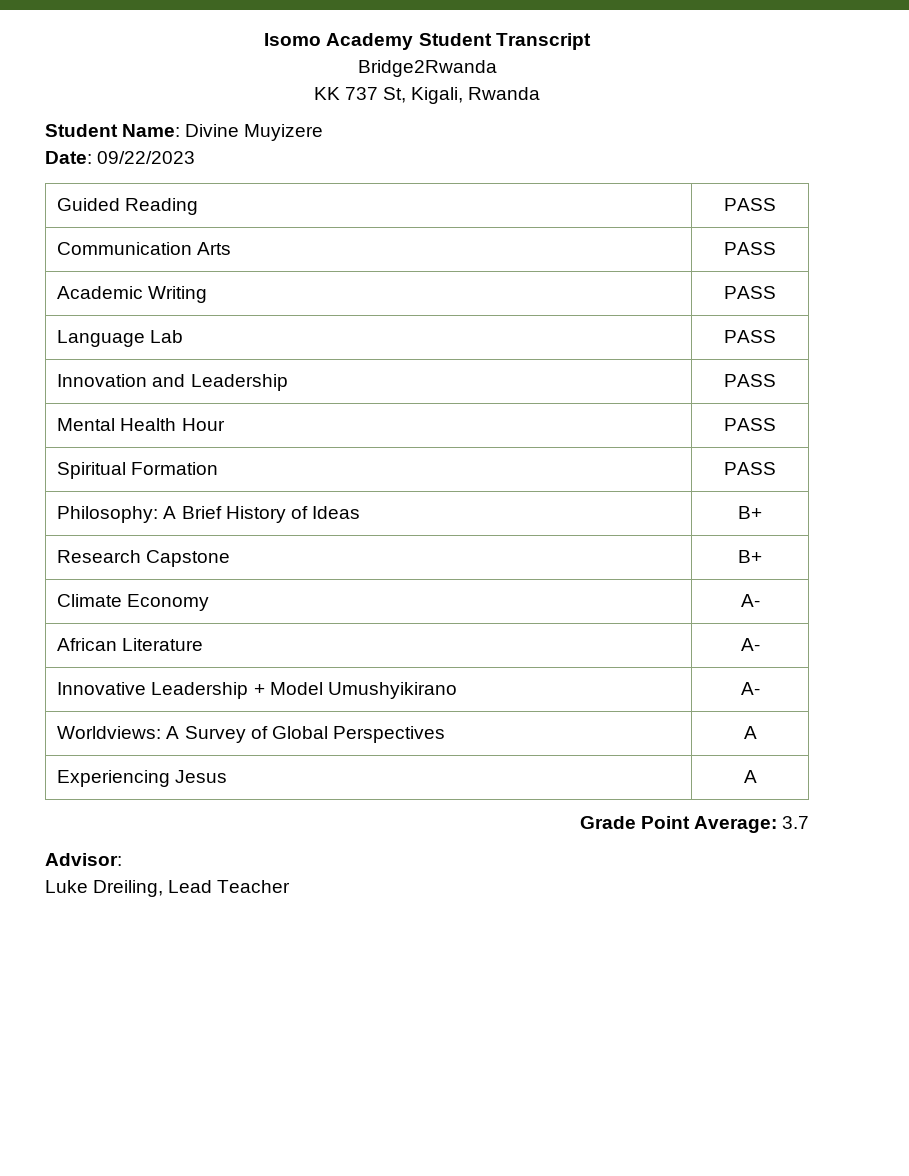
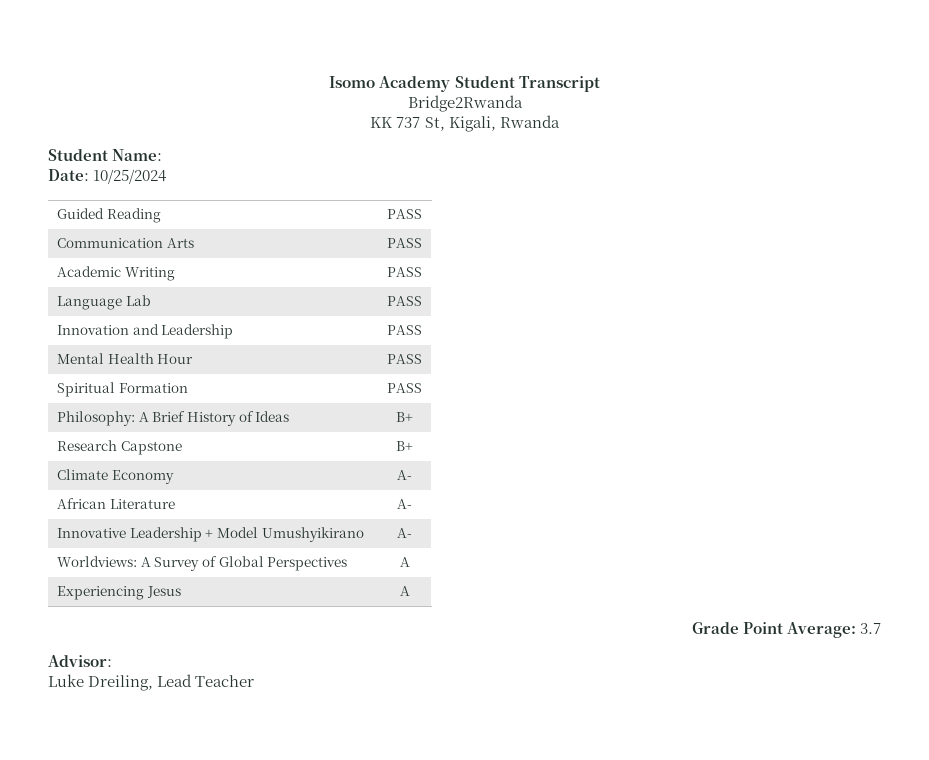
- Student Name: Divine Muyizere
+ Student Name:
- Date: 09/22/2023
+ Date: 10/25/2024

